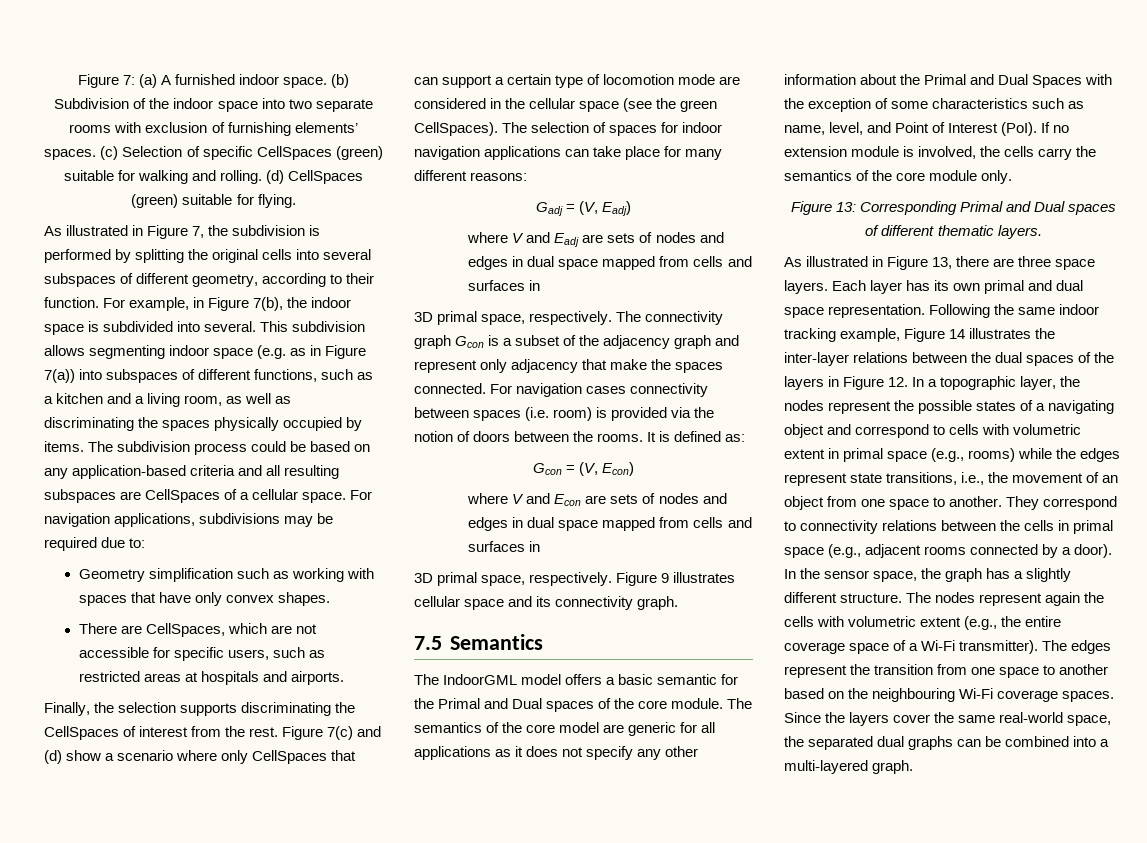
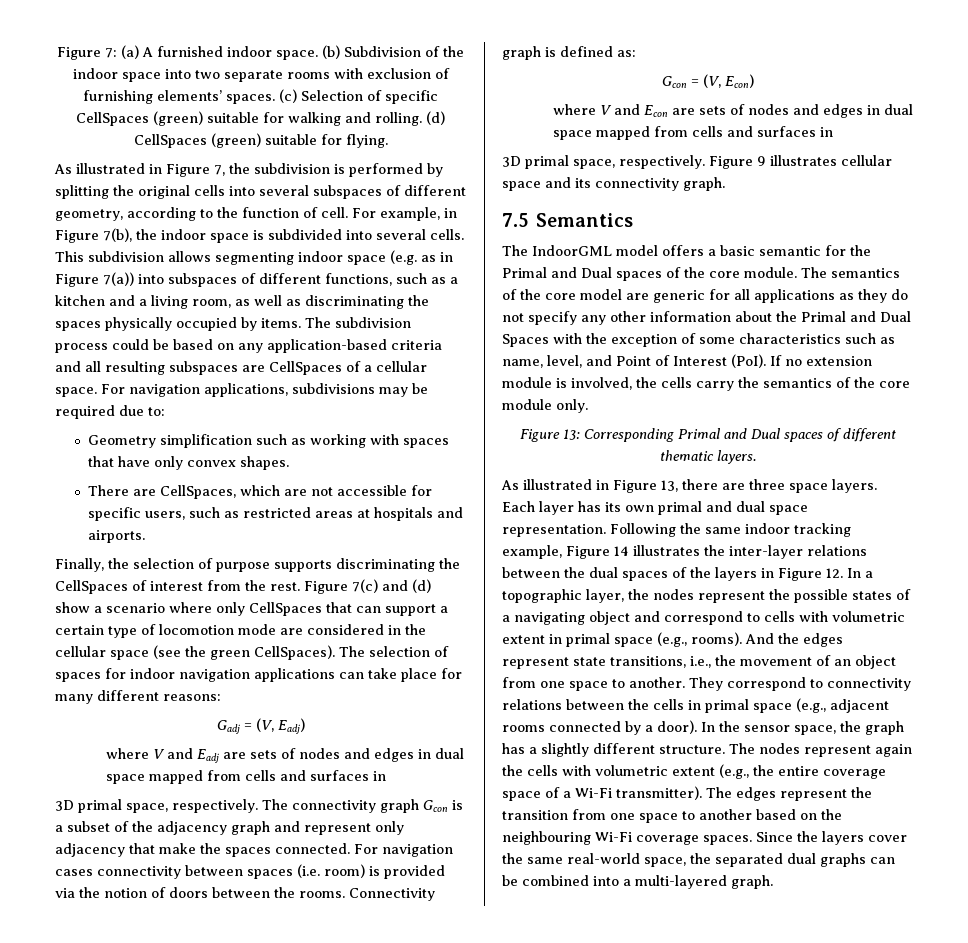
- As illustrated in Figure 7, the subdivision is performed by splitting the original cells into several subspaces of different geometry, according to their function.
+ As illustrated in Figure 7, the subdivision is performed by splitting the original cells into several subspaces of different geometry, according to the function of cell.
- For example, in Figure 7(b), the indoor space is subdivided into several.
+ For example, in Figure 7(b), the indoor space is subdivided into several cells.
- Finally, the selection supports discriminating the CellSpaces of interest from the rest.
+ Finally, the selection of purpose supports discriminating the CellSpaces of interest from the rest.
- It is defined as:
+ Connectivity graph is defined as:
- The semantics of the core model are generic for all applications as it does not specify any other information about the Primal and Dual Spaces with the exception of some characteristics such as name, level, and Point of Interest (PoI).
+ The semantics of the core model are generic for all applications as they do not specify any other information about the Primal and Dual Spaces with the exception of some characteristics such as name, level, and Point of Interest (PoI).
- Following the same indoor tracking example, Figure 14 illustrates the inter-layer relations between the dual spaces of the layers in Figure 12. In a topographic layer, the nodes represent the possible states of a navigating object and correspond to cells with volumetric extent in primal space (e.g., rooms) while the edges represent state transitions, i.e., the movement of an object from one space to another.
+ Following the same indoor tracking example, Figure 14 illustrates the inter-layer relations between the dual spaces of the layers in Figure 12. In a topographic layer, the nodes represent the possible states of a navigating object and correspond to cells with volumetric extent in primal space (e.g., rooms). And the edges represent state transitions, i.e., the movement of an object from one space to another.

